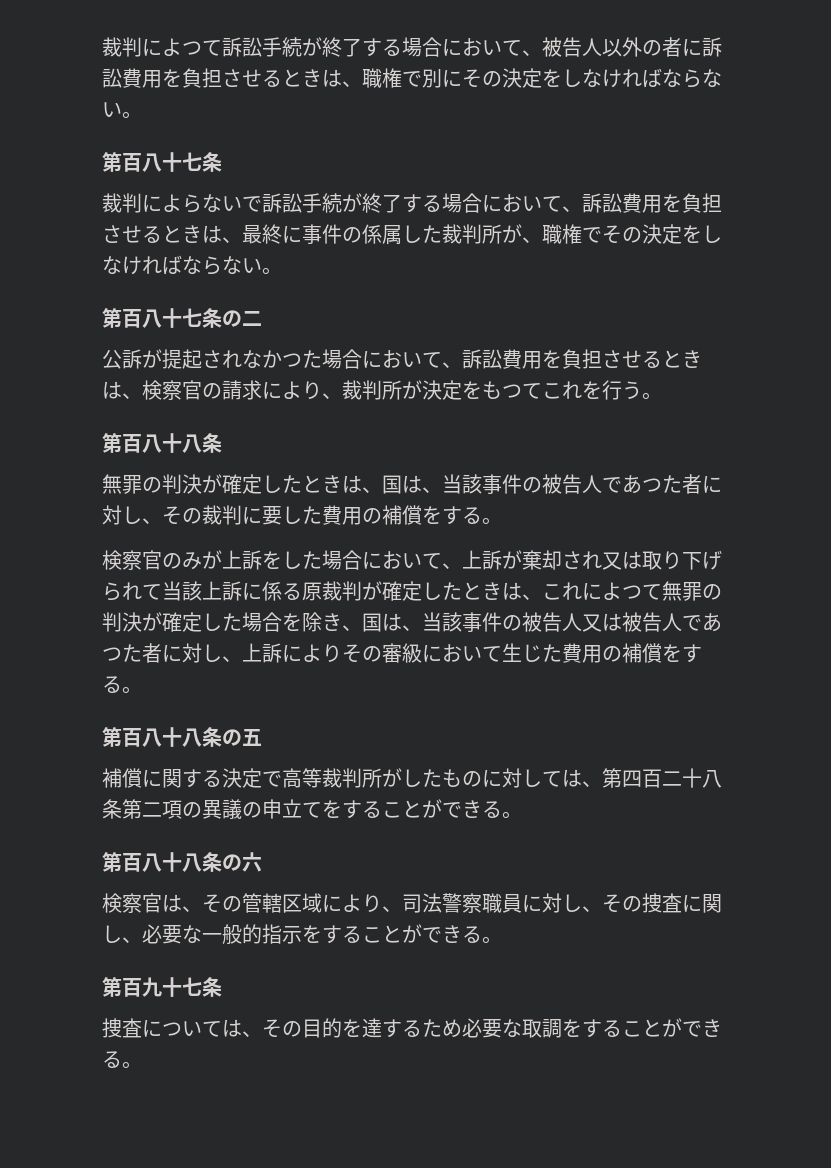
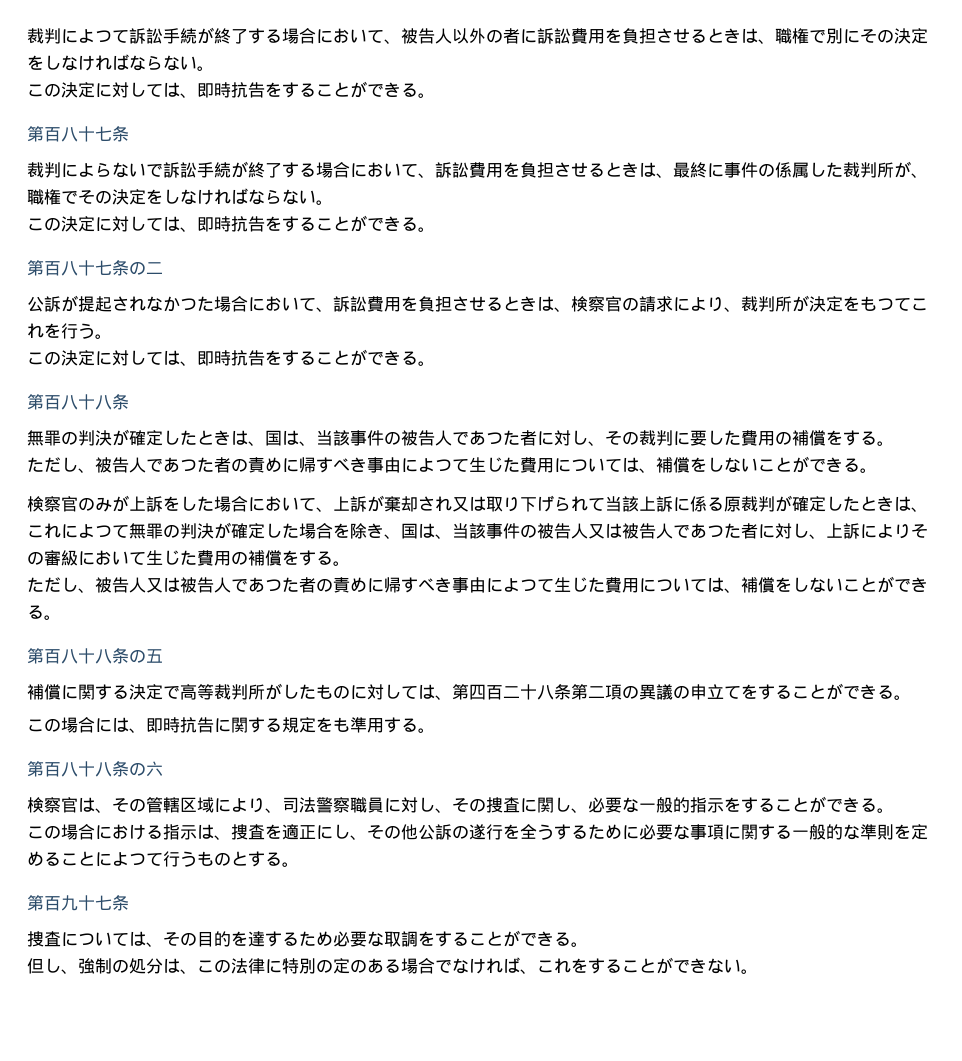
  裁判によつて訴訟手続が終了する場合において、被告人以外の者に訴訟費用を負担させるときは、職権で別にその決定をしなければならない。
+ この決定に対しては、即時抗告をすることができる。
  裁判によらないで訴訟手続が終了する場合において、訴訟費用を負担させるときは、最終に事件の係属した裁判所が、職権でその決定をしなければならない。
+ この決定に対しては、即時抗告をすることができる。
  公訴が提起されなかつた場合において、訴訟費用を負担させるときは、検察官の請求により、裁判所が決定をもつてこれを行う。
+ この決定に対しては、即時抗告をすることができる。
+ ただし、被告人であつた者の責めに帰すべき事由によつて生じた費用については、補償をしないことができる。
+ ただし、被告人又は被告人であつた者の責めに帰すべき事由によつて生じた費用については、補償をしないことができる。
+ この場合には、即時抗告に関する規定をも準用する。
+ この場合における指示は、捜査を適正にし、その他公訴の遂行を全うするために必要な事項に関する一般的な準則を定めることによつて行うものとする。
+ 但し、強制の処分は、この法律に特別の定のある場合でなければ、これをすることができない。

